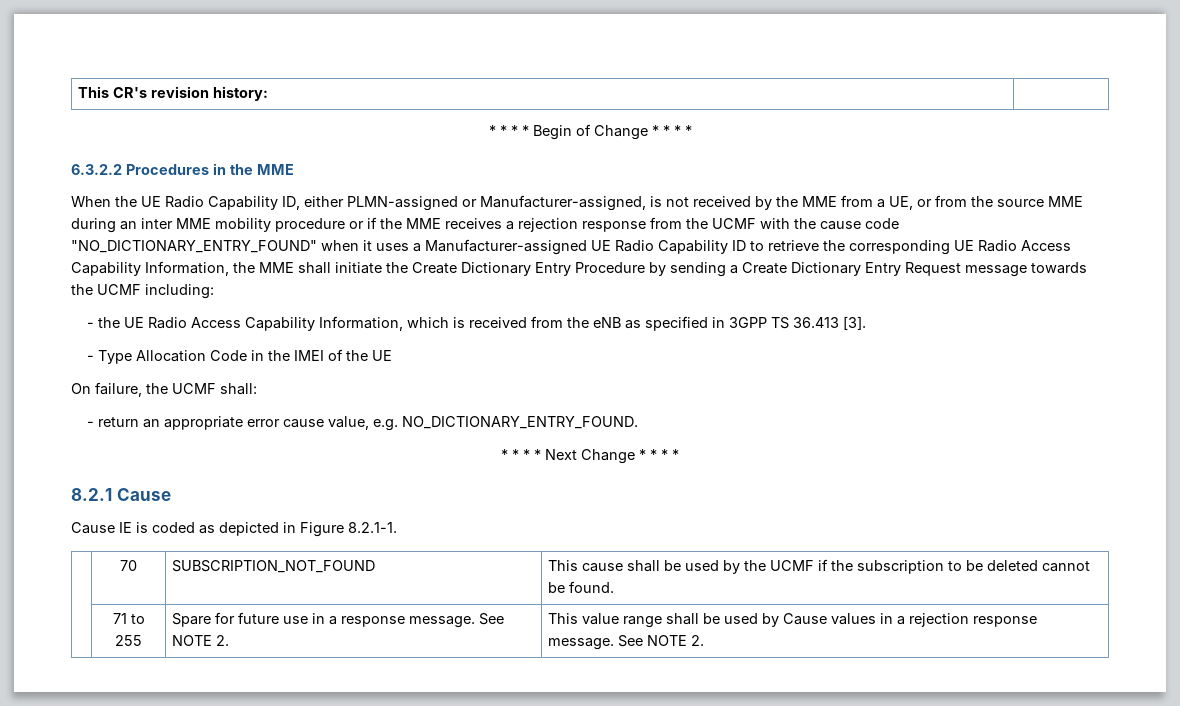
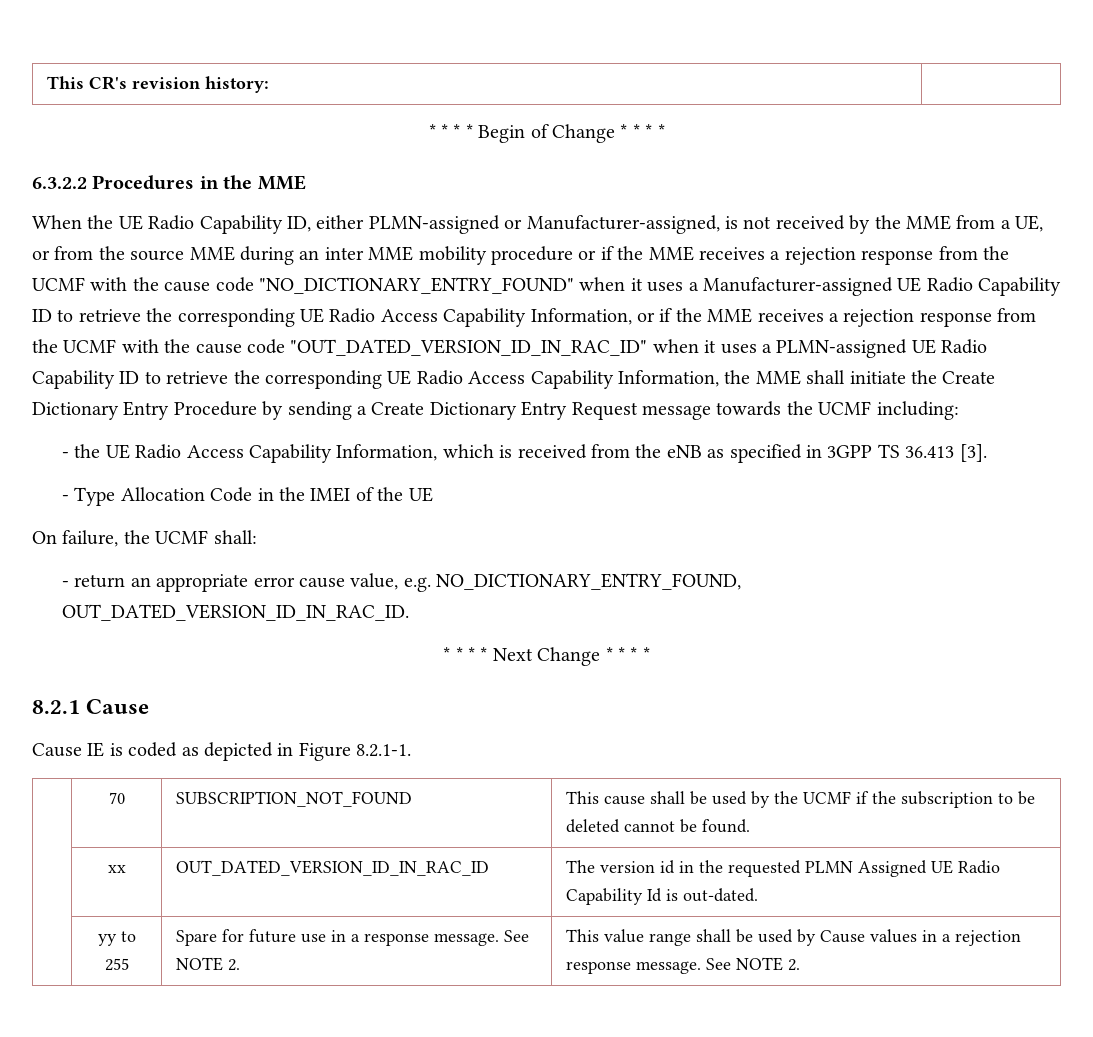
- When the UE Radio Capability ID, either PLMN-assigned or Manufacturer-assigned, is not received by the MME from a UE, or from the source MME during an inter MME mobility procedure or if the MME receives a rejection response from the UCMF with the cause code "NO_DICTIONARY_ENTRY_FOUND" when it uses a Manufacturer-assigned UE Radio Capability ID to retrieve the corresponding UE Radio Access Capability Information, the MME shall initiate the Create Dictionary Entry Procedure by sending a Create Dictionary Entry Request message towards the UCMF including:
+ When the UE Radio Capability ID, either PLMN-assigned or Manufacturer-assigned, is not received by the MME from a UE, or from the source MME during an inter MME mobility procedure or if the MME receives a rejection response from the UCMF with the cause code "NO_DICTIONARY_ENTRY_FOUND" when it uses a Manufacturer-assigned UE Radio Capability ID to retrieve the corresponding UE Radio Access Capability Information, or if the MME receives a rejection response from the UCMF with the cause code "OUT_DATED_VERSION_ID_IN_RAC_ID" when it uses a PLMN-assigned UE Radio Capability ID to retrieve the corresponding UE Radio Access Capability Information, the MME shall initiate the Create Dictionary Entry Procedure by sending a Create Dictionary Entry Request message towards the UCMF including:
- - return an appropriate error cause value, e.g. NO_DICTIONARY_ENTRY_FOUND.
+ - return an appropriate error cause value, e.g. NO_DICTIONARY_ENTRY_FOUND, OUT_DATED_VERSION_ID_IN_RAC_ID.
- | 71 to 255 | Spare for future use in a response message. See NOTE 2. | This value range shall be used by Cause values in a rejection response message. See NOTE 2.
+ | xx | OUT_DATED_VERSION_ID_IN_RAC_ID | The version id in the requested PLMN Assigned UE Radio Capability Id is out-dated.
+ | yy to 255 | Spare for future use in a response message. See NOTE 2. | This value range shall be used by Cause values in a rejection response message. See NOTE 2.

